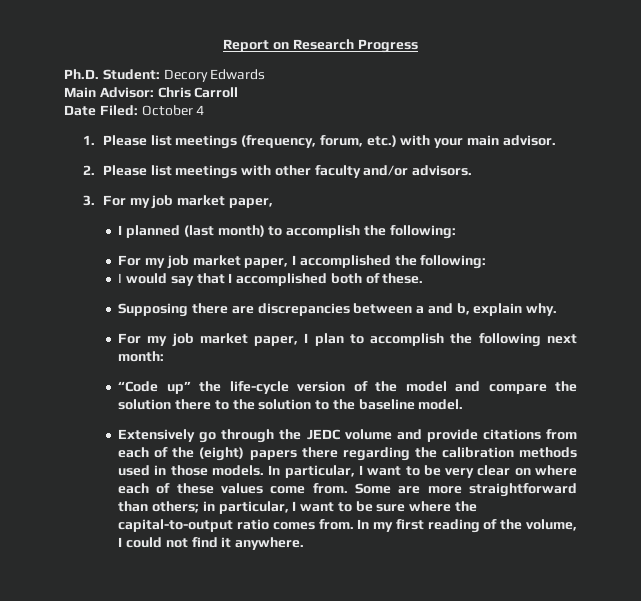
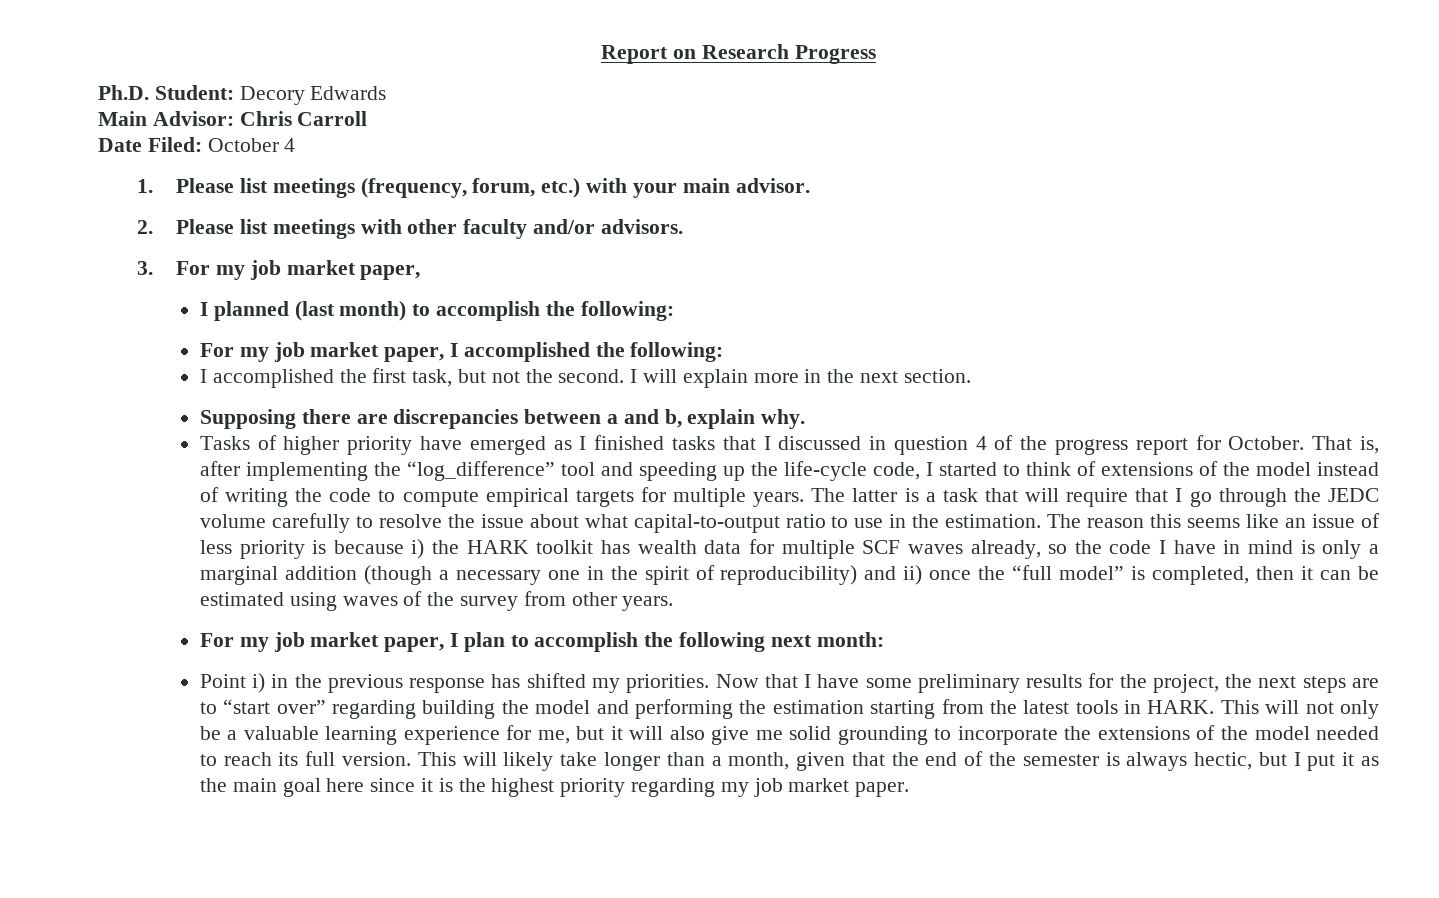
- I would say that I accomplished both of these.
+ I accomplished the first task, but not the second. I will explain more in the next section.
+ Tasks of higher priority have emerged as I finished tasks that I discussed in question 4 of the progress report for October. That is, after implementing the “log_difference” tool and speeding up the life-cycle code, I started to think of extensions of the model instead of writing the code to compute empirical targets for multiple years. The latter is a task that will require that I go through the JEDC volume carefully to resolve the issue about what capital-to-output ratio to use in the estimation. The reason this seems like an issue of less priority is because i) the HARK toolkit has wealth data for multiple SCF waves already, so the code I have in mind is only a marginal addition (though a necessary one in the spirit of reproducibility) and ii) once the “full model” is completed, then it can be estimated using waves of the survey from other years.
- “Code up” the life-cycle version of the model and compare the solution there to the solution to the baseline model.
- Extensively go through the JEDC volume and provide citations from each of the (eight) papers there regarding the calibration methods used in those models. In particular, I want to be very clear on where each of these values come from. Some are more straightforward than others; in particular, I want to be sure where the capital-to-output ratio comes from. In my first reading of the volume, I could not find it anywhere.
+ Point i) in the previous response has shifted my priorities. Now that I have some preliminary results for the project, the next steps are to “start over” regarding building the model and performing the estimation starting from the latest tools in HARK. This will not only be a valuable learning experience for me, but it will also give me solid grounding to incorporate the extensions of the model needed to reach its full version. This will likely take longer than a month, given that the end of the semester is always hectic, but I put it as the main goal here since it is the highest priority regarding my job market paper.

